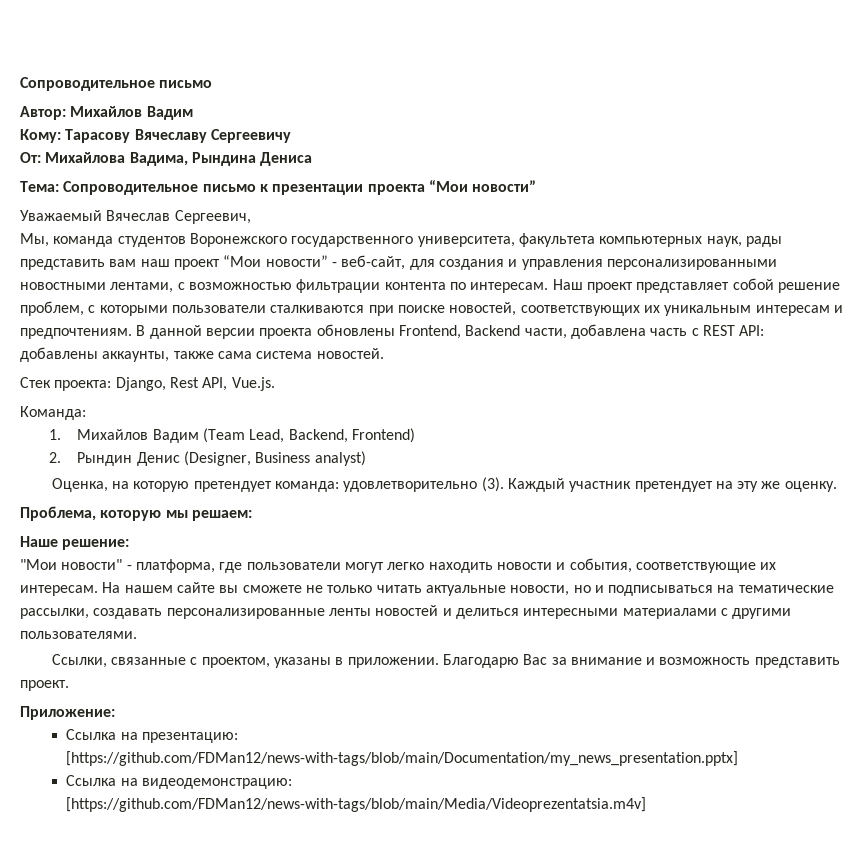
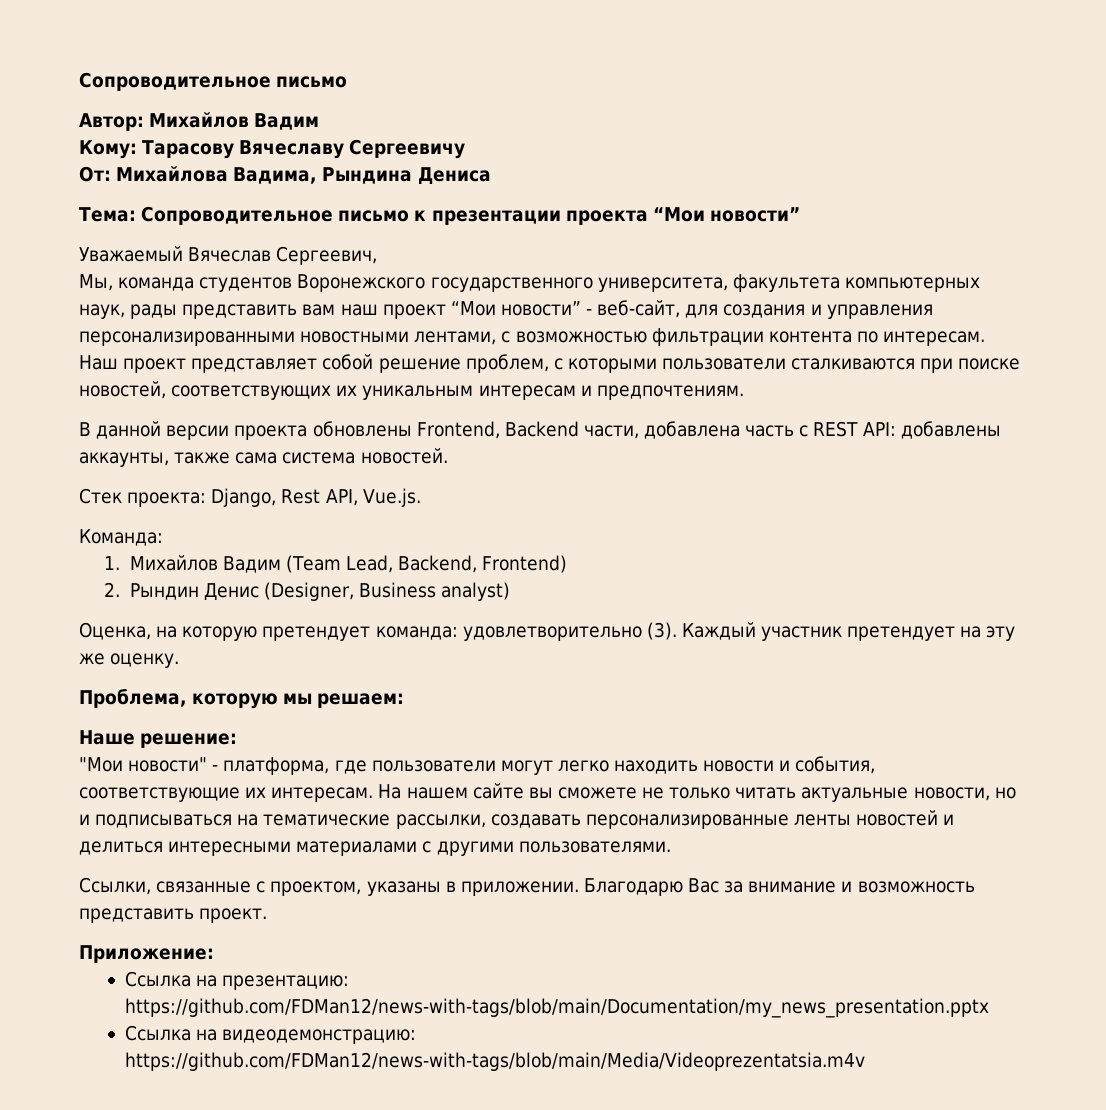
- Наш проект представляет собой решение проблем, с которыми пользователи сталкиваются при поиске новостей, соответствующих их уникальным интересам и предпочтениям. В данной версии проекта обновлены Frontend, Backend части, добавлена часть с REST API: добавлены аккаунты, также сама система новостей.
+ Наш проект представляет собой решение проблем, с которыми пользователи сталкиваются при поиске новостей, соответствующих их уникальным интересам и предпочтениям.
+ В данной версии проекта обновлены Frontend, Backend части, добавлена часть с REST API: добавлены аккаунты, также сама система новостей.
- Ссылка на презентацию: [https://github.com/FDMan12/news-with-tags/blob/main/Documentation/my_news_presentation.pptx]
+ Ссылка на презентацию: https://github.com/FDMan12/news-with-tags/blob/main/Documentation/my_news_presentation.pptx
- Ссылка на видеодемонстрацию: [https://github.com/FDMan12/news-with-tags/blob/main/Media/Videoprezentatsia.m4v]
+ Ссылка на видеодемонстрацию: https://github.com/FDMan12/news-with-tags/blob/main/Media/Videoprezentatsia.m4v

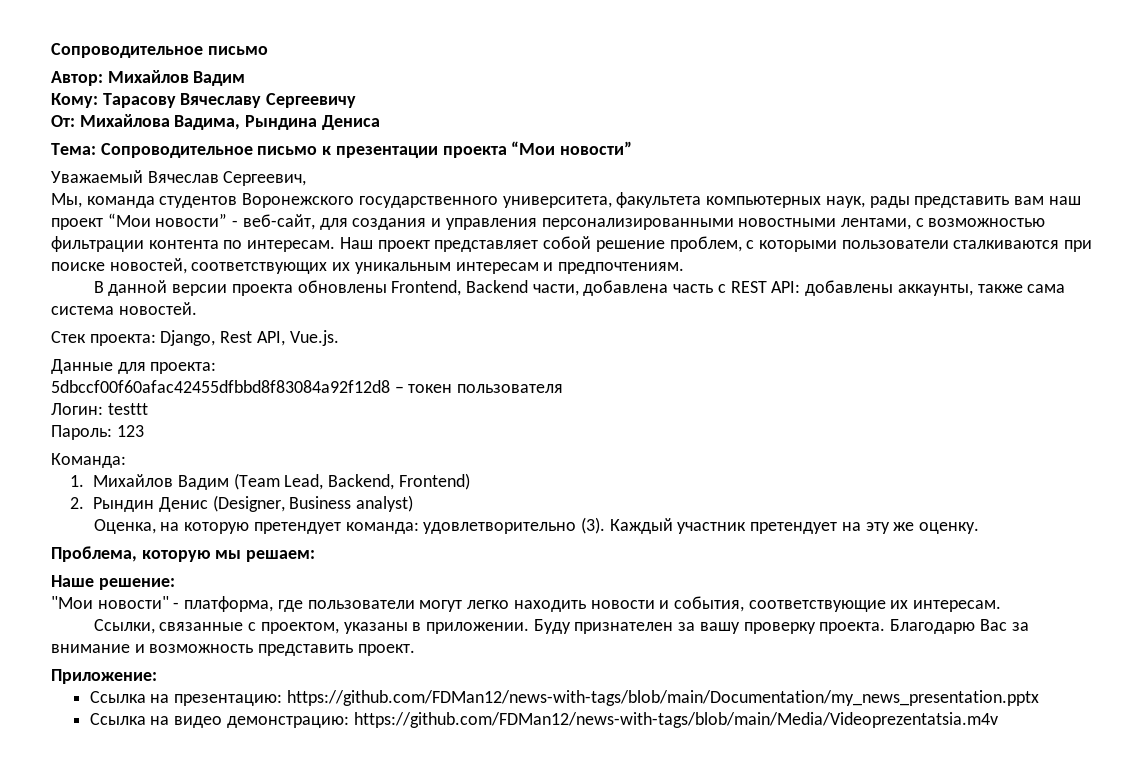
+ Данные для проекта:
+ 5dbccf00f60afac42455dfbbd8f83084a92f12d8 – токен пользователя
+ Логин: testtt
+ Пароль: 123
- На нашем сайте вы сможете не только читать актуальные новости, но и подписываться на тематические рассылки, создавать персонализированные ленты новостей и делиться интересными материалами с другими пользователями.
+ Буду признателен за вашу проверку проекта.
- Ссылка на видеодемонстрацию: https://github.com/FDMan12/news-with-tags/blob/main/Media/Videoprezentatsia.m4v
+ Ссылка на видео демонстрацию: https://github.com/FDMan12/news-with-tags/blob/main/Media/Videoprezentatsia.m4v

